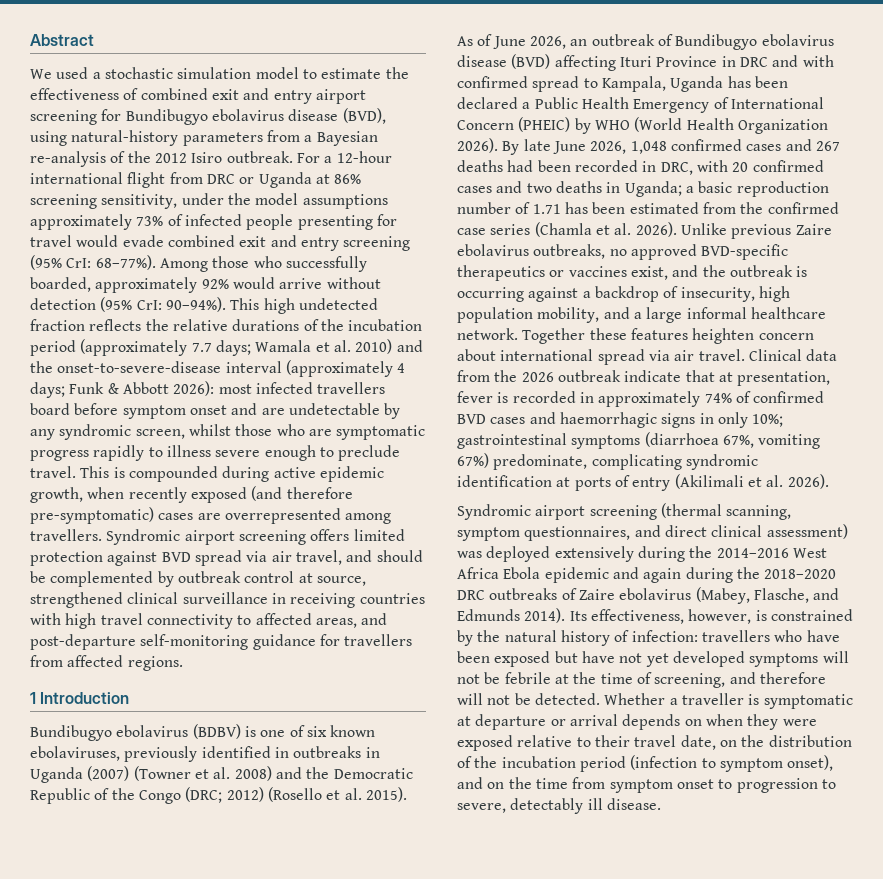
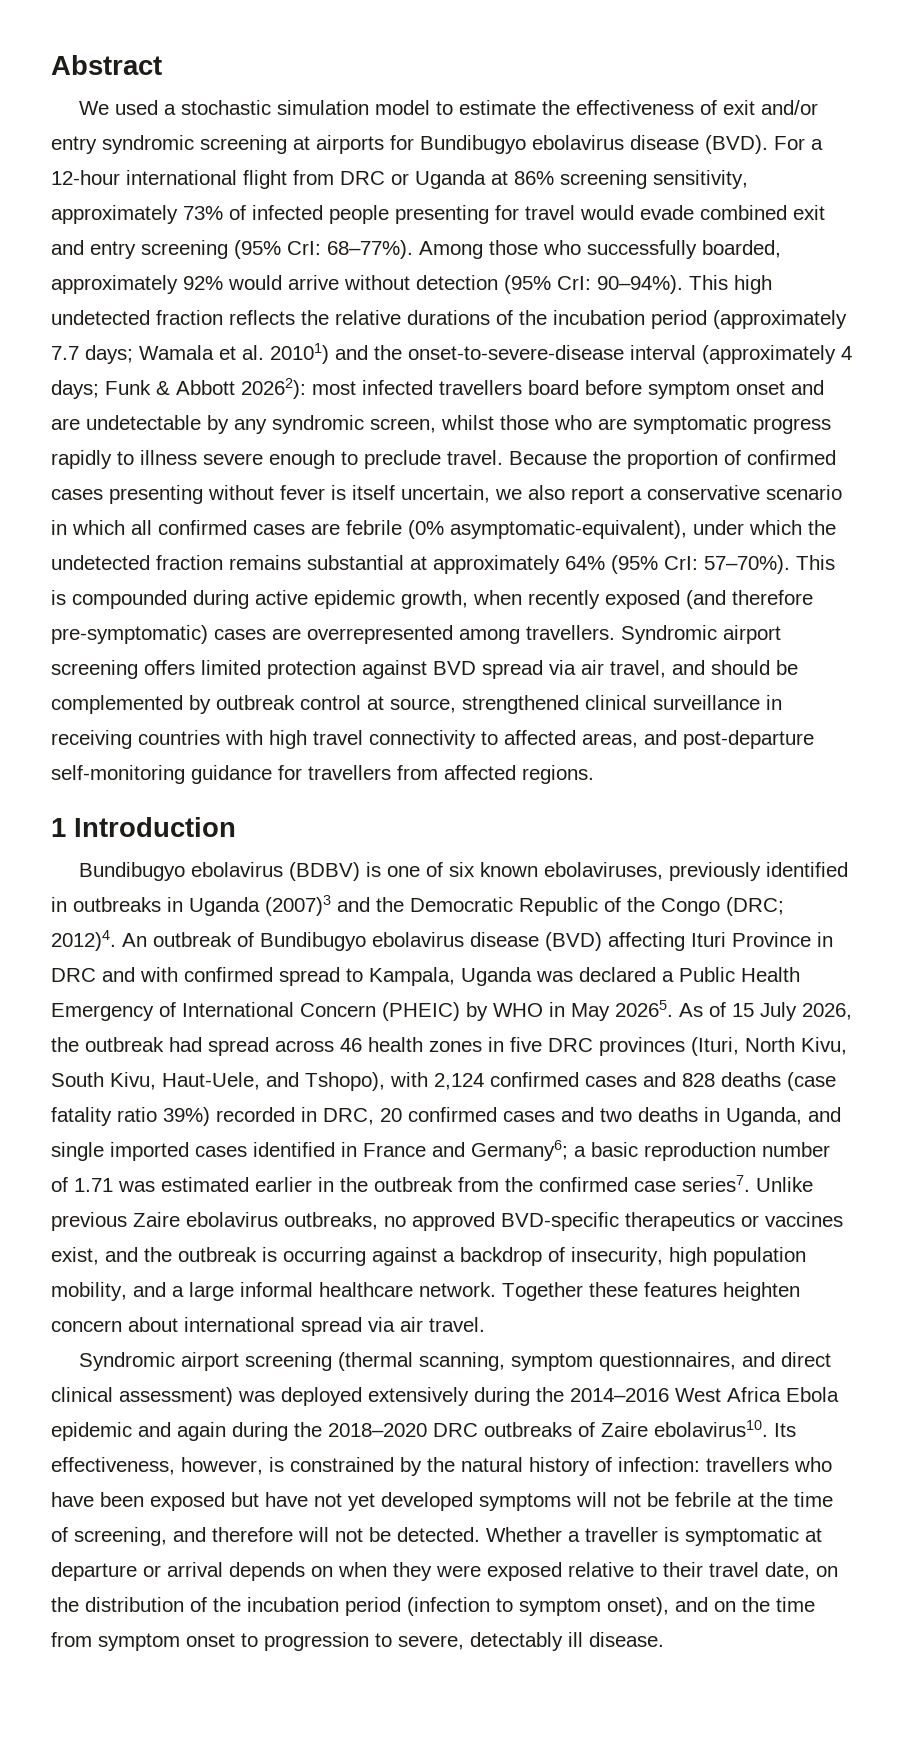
- We used a stochastic simulation model to estimate the effectiveness of combined exit and entry airport screening for Bundibugyo ebolavirus disease (BVD), using natural-history parameters from a Bayesian re-analysis of the 2012 Isiro outbreak.
+ We used a stochastic simulation model to estimate the effectiveness of exit and/or entry syndromic screening at airports for Bundibugyo ebolavirus disease (BVD).
- For a 12-hour international flight from DRC or Uganda at 86% screening sensitivity, under the model assumptions approximately 73% of infected people presenting for travel would evade combined exit and entry screening (95% CrI: 68–77%).
+ For a 12-hour international flight from DRC or Uganda at 86% screening sensitivity, approximately 73% of infected people presenting for travel would evade combined exit and entry screening (95% CrI: 68–77%).
- This high undetected fraction reflects the relative durations of the incubation period (approximately 7.7 days; Wamala et al. 2010) and the onset-to-severe-disease interval (approximately 4 days; Funk & Abbott 2026): most infected travellers board before symptom onset and are undetectable by any syndromic screen, whilst those who are symptomatic progress rapidly to illness severe enough to preclude travel.
+ This high undetected fraction reflects the relative durations of the incubation period (approximately 7.7 days; Wamala et al. 20101) and the onset-to-severe-disease interval (approximately 4 days; Funk & Abbott 20262): most infected travellers board before symptom onset and are undetectable by any syndromic screen, whilst those who are symptomatic progress rapidly to illness severe enough to preclude travel.
+ Because the proportion of confirmed cases presenting without fever is itself uncertain, we also report a conservative scenario in which all confirmed cases are febrile (0% asymptomatic-equivalent), under which the undetected fraction remains substantial at approximately 64% (95% CrI: 57–70%).
- Bundibugyo ebolavirus (BDBV) is one of six known ebolaviruses, previously identified in outbreaks in Uganda (2007) (Towner et al. 2008) and the Democratic Republic of the Congo (DRC;
+ Bundibugyo ebolavirus (BDBV) is one of six known ebolaviruses, previously identified in outbreaks in Uganda (2007)3 and the Democratic Republic of the Congo (DRC;
- 2012) (Rosello et al. 2015). As of June 2026, an outbreak of Bundibugyo ebolavirus disease (BVD) affecting Ituri Province in DRC and with confirmed spread to Kampala, Uganda has been declared a Public Health Emergency of International Concern (PHEIC) by WHO (World Health Organization 2026). By late June 2026, 1,048 confirmed cases and 267 deaths had been recorded in DRC, with 20 confirmed cases and two deaths in Uganda;
+ 2012)4. An outbreak of Bundibugyo ebolavirus disease (BVD) affecting Ituri Province in DRC and with confirmed spread to Kampala, Uganda was declared a Public Health Emergency of International Concern (PHEIC) by WHO in May 20265. As of 15 July 2026, the outbreak had spread across 46 health zones in five DRC provinces (Ituri, North Kivu, South Kivu, Haut-Uele, and Tshopo), with 2,124 confirmed cases and 828 deaths (case fatality ratio 39%) recorded in DRC, 20 confirmed cases and two deaths in Uganda, and single imported cases identified in France and Germany6;
- a basic reproduction number of 1.71 has been estimated from the confirmed case series (Chamla et al. 2026).
+ a basic reproduction number of 1.71 was estimated earlier in the outbreak from the confirmed case series7.
- Clinical data from the 2026 outbreak indicate that at presentation, fever is recorded in approximately 74% of confirmed BVD cases and haemorrhagic signs in only 10%; gastrointestinal symptoms (diarrhoea 67%, vomiting 67%) predominate, complicating syndromic identification at ports of entry (Akilimali et al. 2026).
- Syndromic airport screening (thermal scanning, symptom questionnaires, and direct clinical assessment) was deployed extensively during the 2014–2016 West Africa Ebola epidemic and again during the 2018–2020 DRC outbreaks of Zaire ebolavirus (Mabey, Flasche, and Edmunds 2014).
+ Syndromic airport screening (thermal scanning, symptom questionnaires, and direct clinical assessment) was deployed extensively during the 2014–2016 West Africa Ebola epidemic and again during the 2018–2020 DRC outbreaks of Zaire ebolavirus10.

